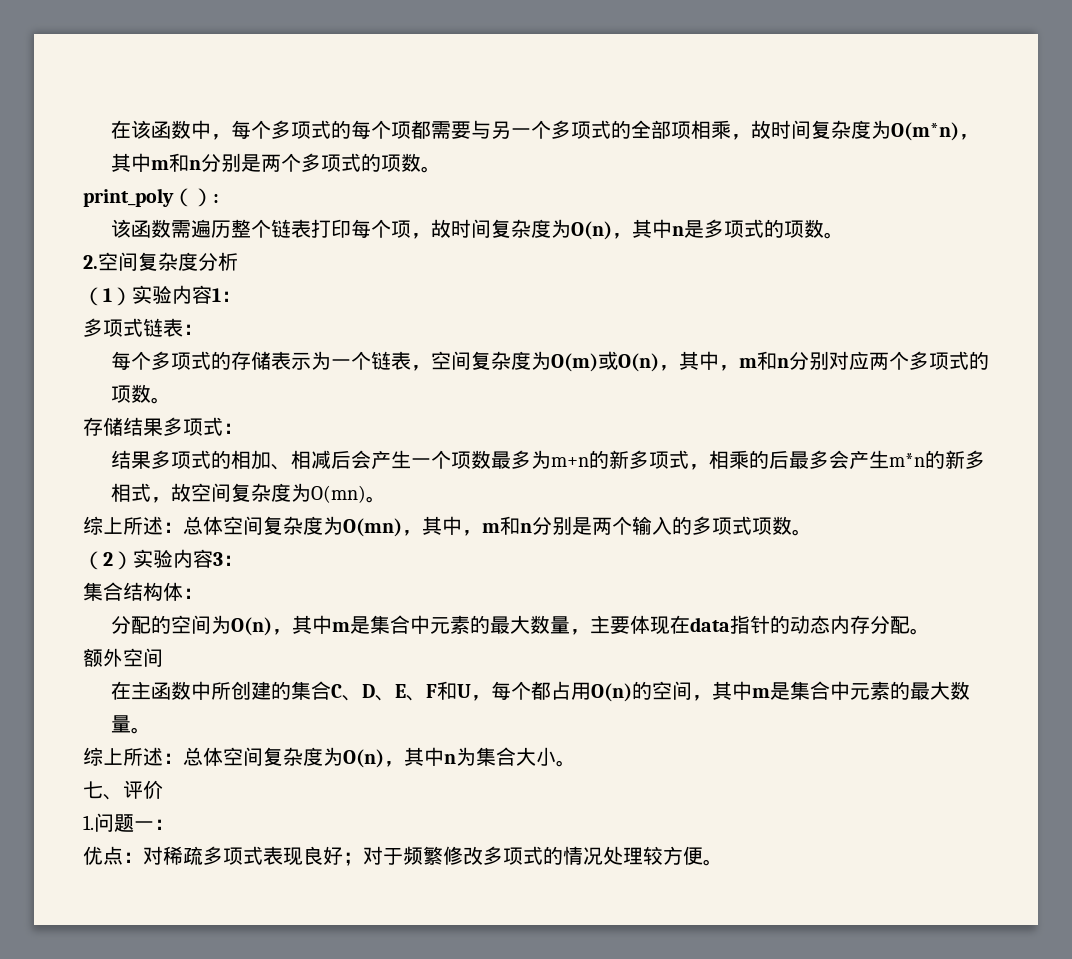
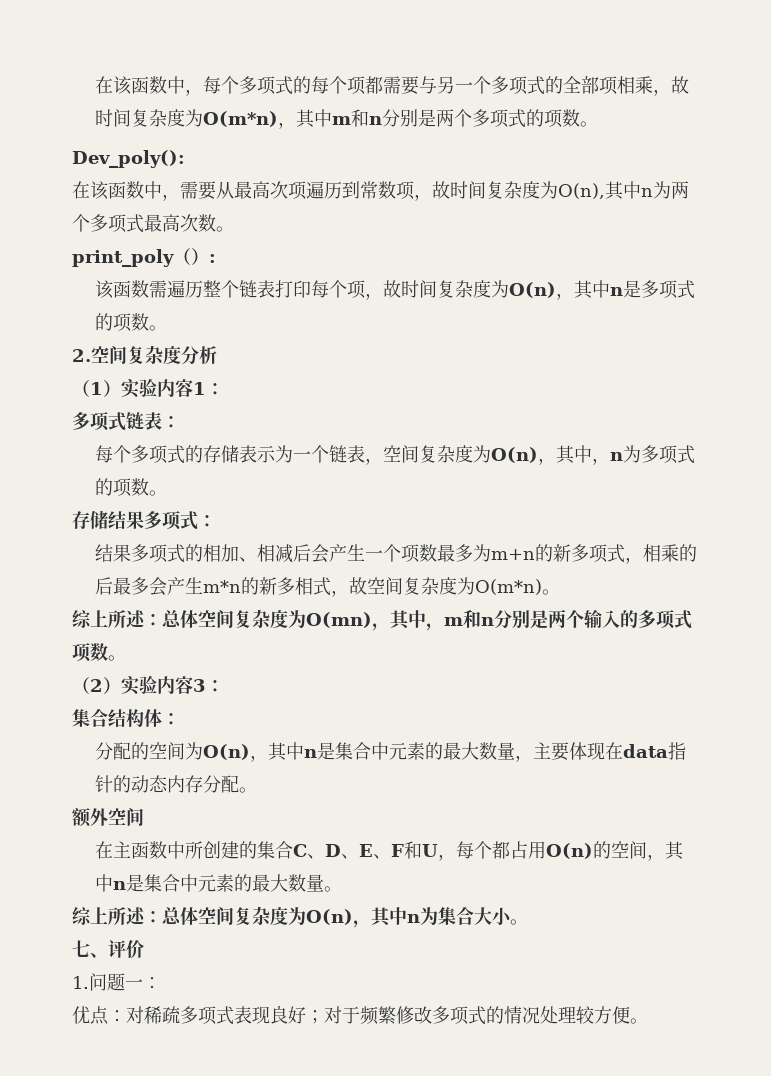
+ Dev_poly():
+ 在该函数中，需要从最高次项遍历到常数项，故时间复杂度为O(n),其中n为两个多项式最高次数。
- 每个多项式的存储表示为一个链表，空间复杂度为O(m)或O(n)，其中，m和n分别对应两个多项式的项数。
+ 每个多项式的存储表示为一个链表，空间复杂度为O(n)，其中，n为多项式的项数。
- 结果多项式的相加、相减后会产生一个项数最多为m+n的新多项式，相乘的后最多会产生m*n的新多相式，故空间复杂度为O(mn)。
+ 结果多项式的相加、相减后会产生一个项数最多为m+n的新多项式，相乘的后最多会产生m*n的新多相式，故空间复杂度为O(m*n)。
- 分配的空间为O(n)，其中m是集合中元素的最大数量，主要体现在data指针的动态内存分配。
+ 分配的空间为O(n)，其中n是集合中元素的最大数量，主要体现在data指针的动态内存分配。
- 在主函数中所创建的集合C、D、E、F和U，每个都占用O(n)的空间，其中m是集合中元素的最大数量。
+ 在主函数中所创建的集合C、D、E、F和U，每个都占用O(n)的空间，其中n是集合中元素的最大数量。

